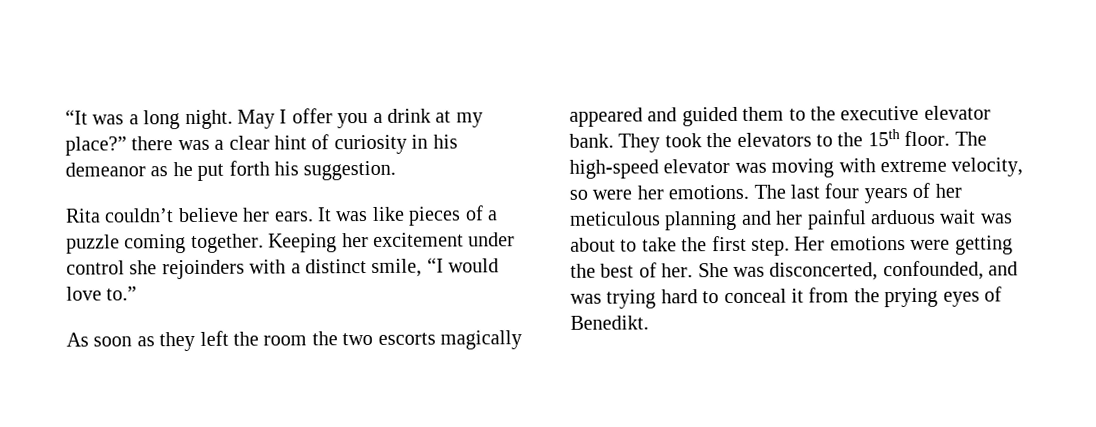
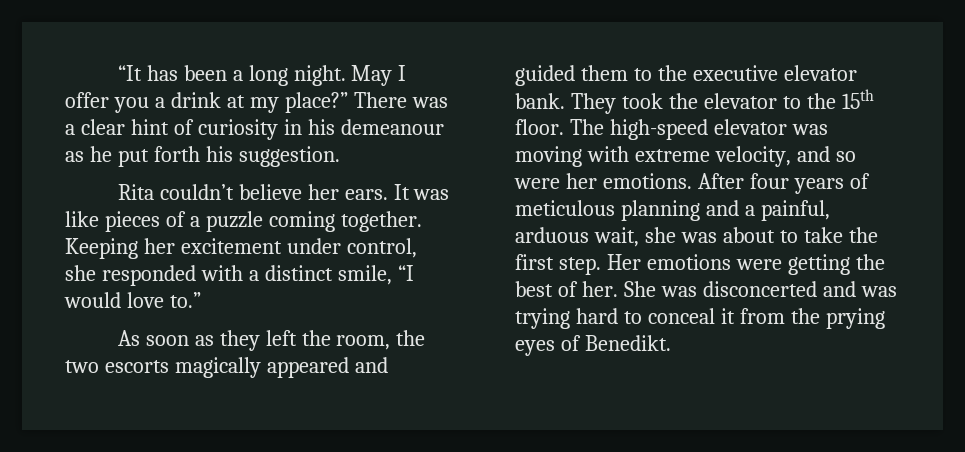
- “It was a long night.
+ “It has been a long night.
- May I offer you a drink at my place?” there was a clear hint of curiosity in his demeanor as he put forth his suggestion.
+ May I offer you a drink at my place?” There was a clear hint of curiosity in his demeanour as he put forth his suggestion.
- Keeping her excitement under control she rejoinders with a distinct smile, “I would love to.”
+ Keeping her excitement under control, she responded with a distinct smile, “I would love to.”
- As soon as they left the room the two escorts magically appeared and guided them to the executive elevator bank.
+ As soon as they left the room, the two escorts magically appeared and guided them to the executive elevator bank.
- They took the elevators to the 15th floor.
+ They took the elevator to the 15th floor.
- The high-speed elevator was moving with extreme velocity, so were her emotions.
+ The high-speed elevator was moving with extreme velocity, and so were her emotions.
- The last four years of her meticulous planning and her painful arduous wait was about to take the first step.
+ After four years of meticulous planning and a painful, arduous wait, she was about to take the first step.
- She was disconcerted, confounded, and was trying hard to conceal it from the prying eyes of Benedikt.
+ She was disconcerted and was trying hard to conceal it from the prying eyes of Benedikt.

